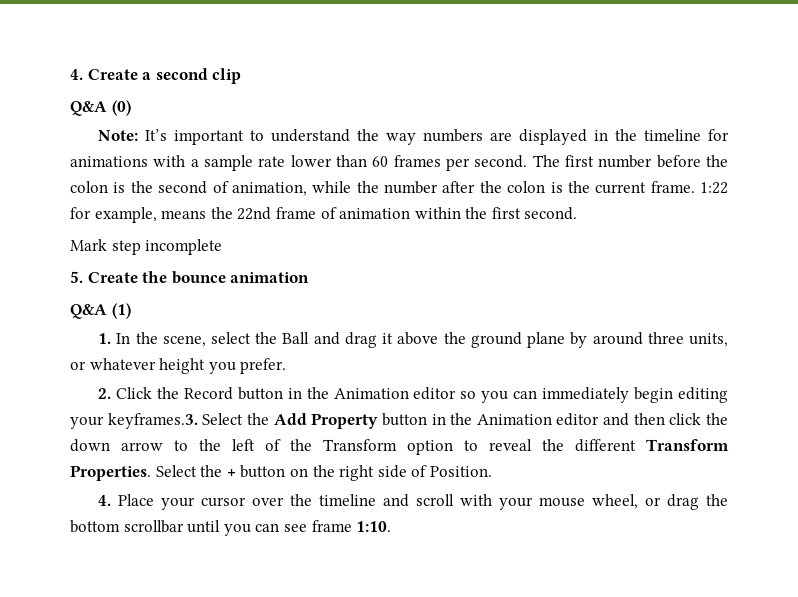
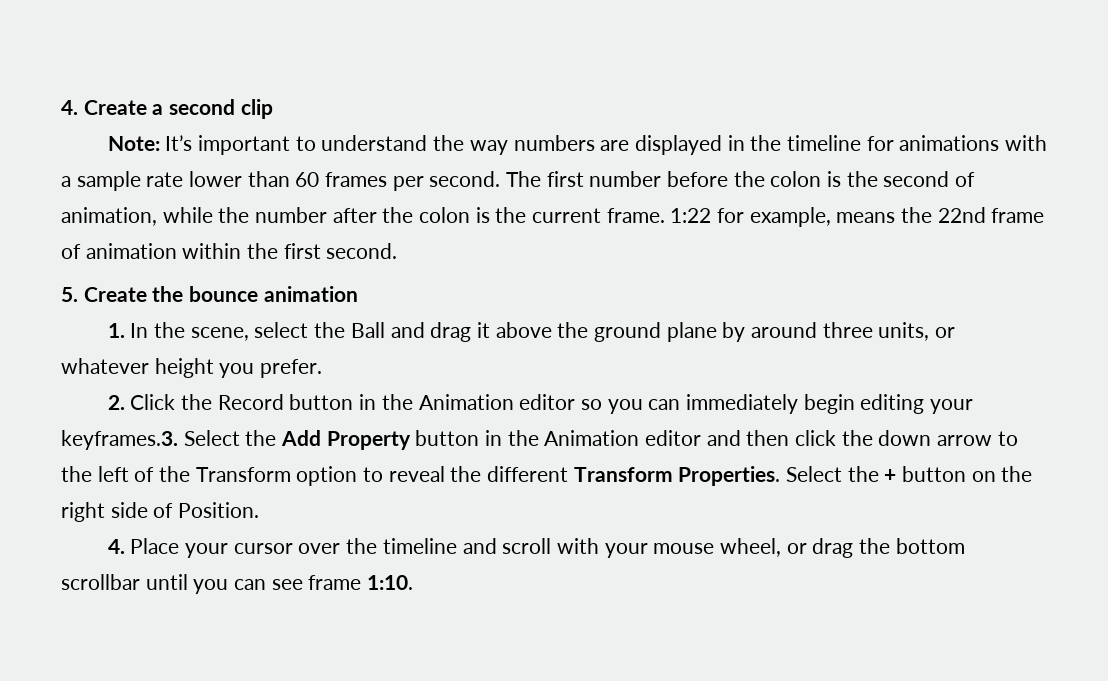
- Q&A (0)
- Mark step incomplete
- Q&A (1)

